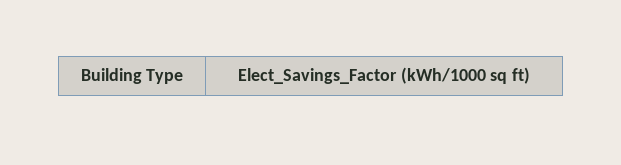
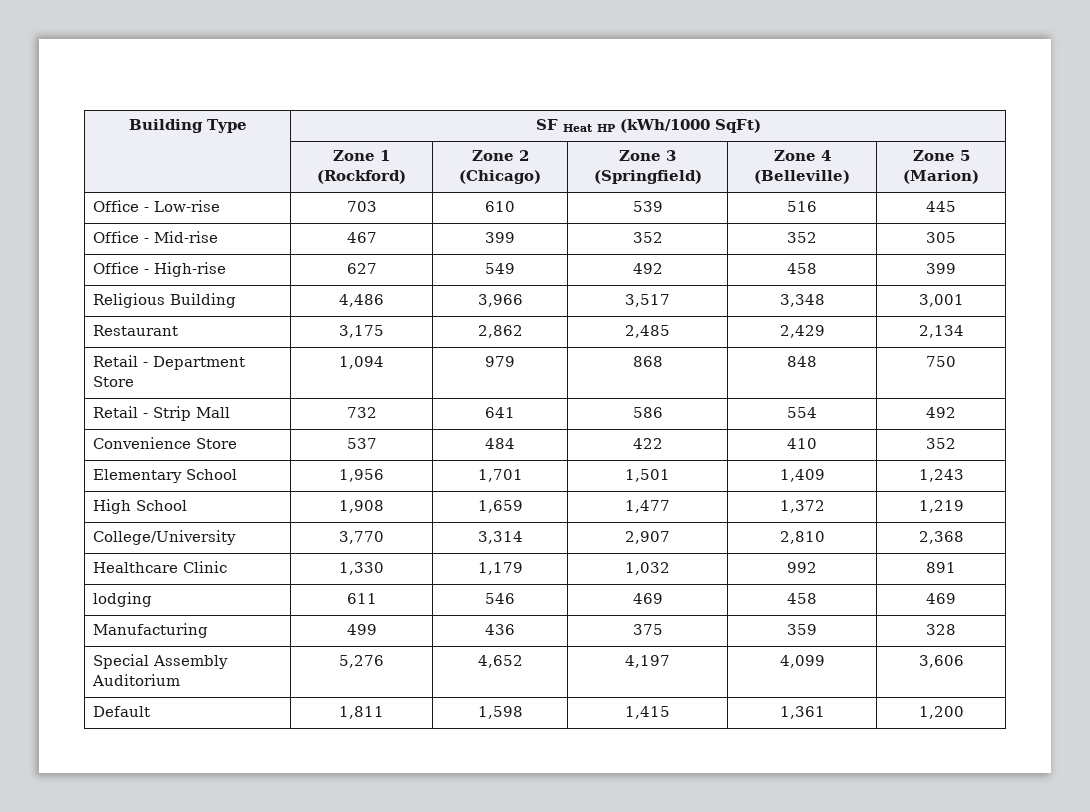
- Building Type | Elect_Savings_Factor (kWh/1000 sq ft)
+ Building Type | SF Heat HP (kWh/1000 SqFt)
+ | Zone 1 (Rockford) | Zone 2 (Chicago) | Zone 3 (Springfield) | Zone 4 (Belleville) | Zone 5 (Marion)
+ Office - Low-rise | 703 | 610 | 539 | 516 | 445
+ Office - Mid-rise | 467 | 399 | 352 | 352 | 305
+ Office - High-rise | 627 | 549 | 492 | 458 | 399
+ Religious Building | 4,486 | 3,966 | 3,517 | 3,348 | 3,001
+ Restaurant | 3,175 | 2,862 | 2,485 | 2,429 | 2,134
+ Retail - Department Store | 1,094 | 979 | 868 | 848 | 750
+ Retail - Strip Mall | 732 | 641 | 586 | 554 | 492
+ Convenience Store | 537 | 484 | 422 | 410 | 352
+ Elementary School | 1,956 | 1,701 | 1,501 | 1,409 | 1,243
+ High School | 1,908 | 1,659 | 1,477 | 1,372 | 1,219
+ College/University | 3,770 | 3,314 | 2,907 | 2,810 | 2,368
+ Healthcare Clinic | 1,330 | 1,179 | 1,032 | 992 | 891
+ lodging | 611 | 546 | 469 | 458 | 469
+ Manufacturing | 499 | 436 | 375 | 359 | 328
+ Special Assembly Auditorium | 5,276 | 4,652 | 4,197 | 4,099 | 3,606
+ Default | 1,811 | 1,598 | 1,415 | 1,361 | 1,200

